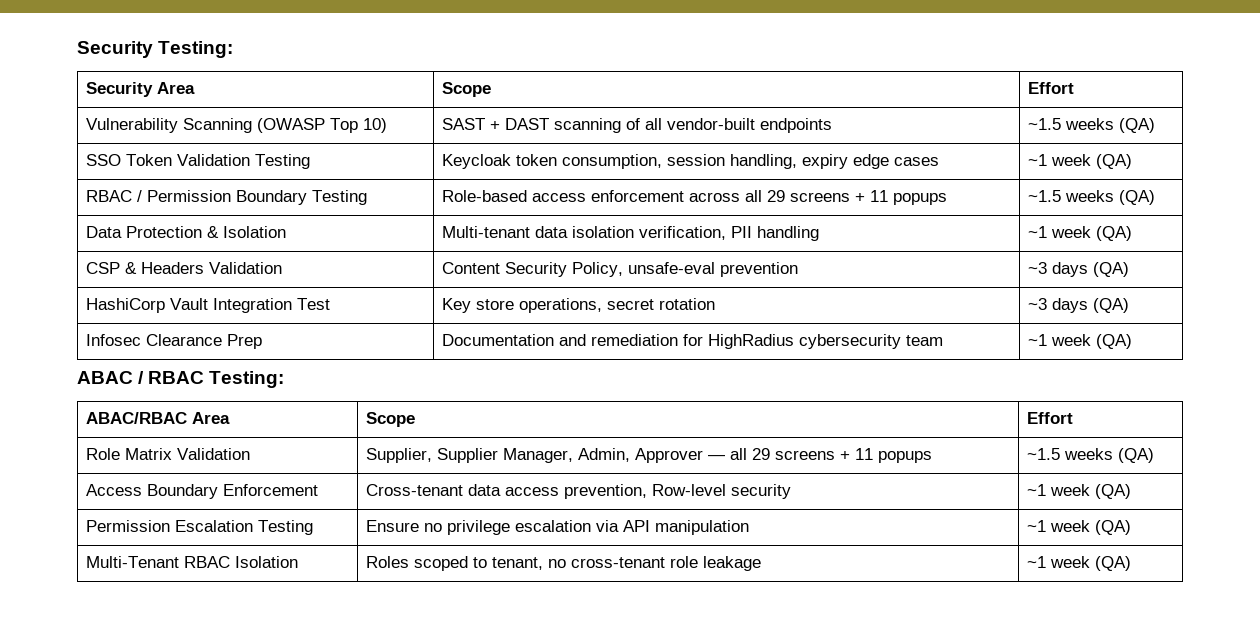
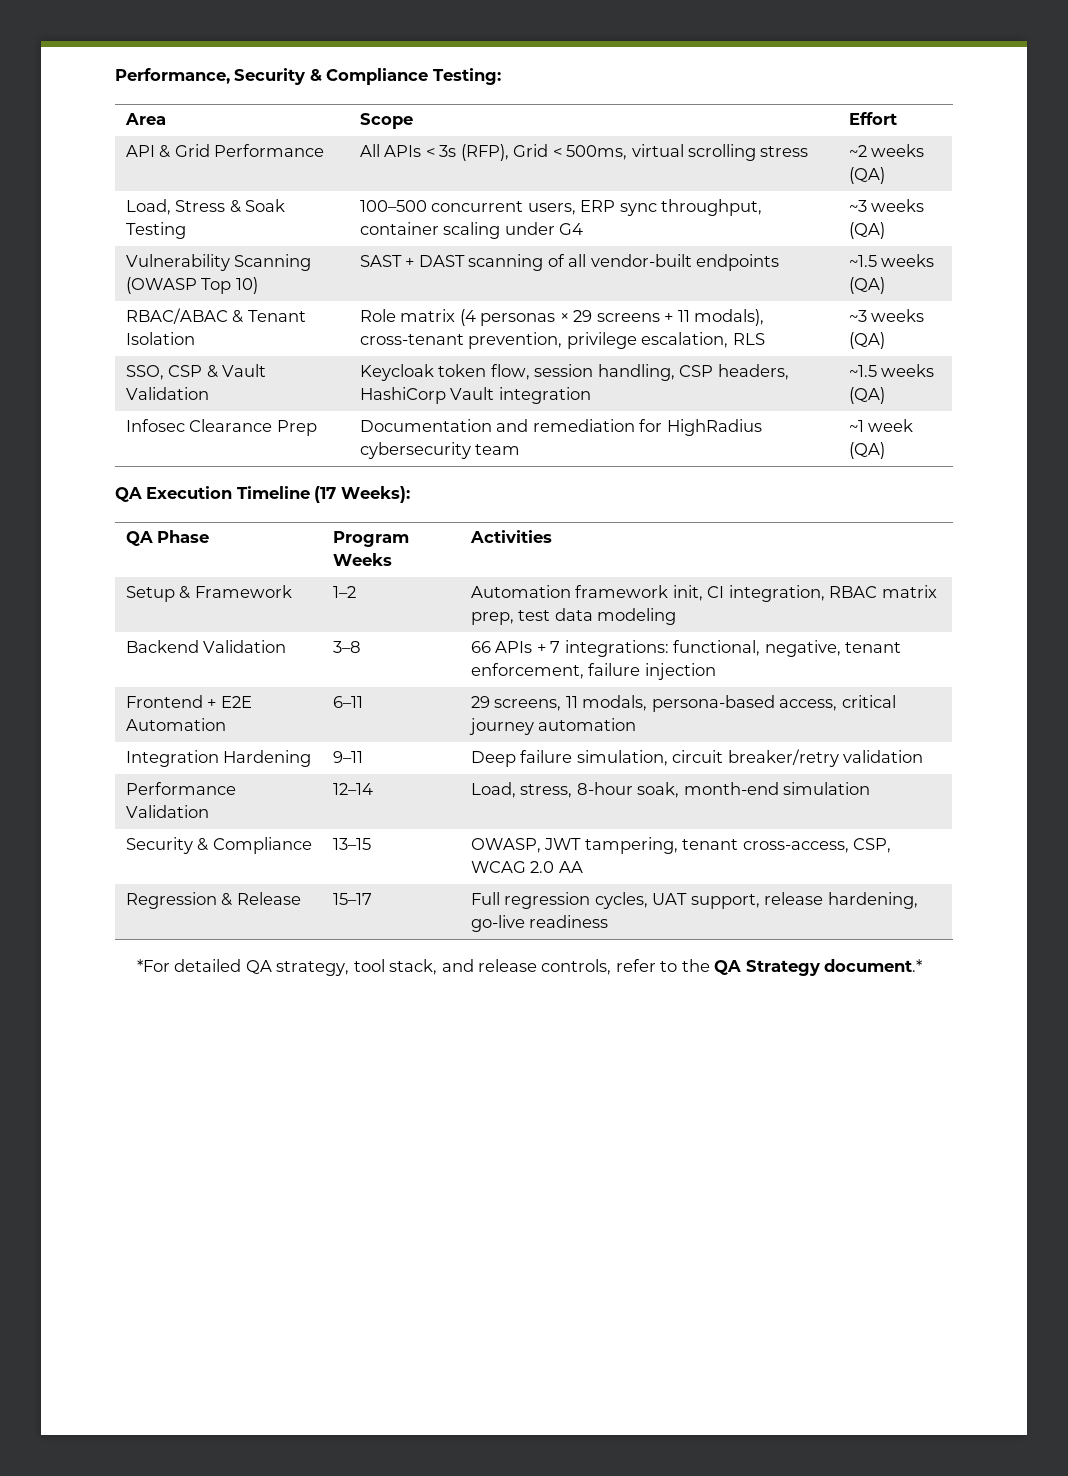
- Security Testing:
- Security Area | Scope | Effort
+ Performance, Security & Compliance Testing:
+ Area | Scope | Effort
+ API & Grid Performance | All APIs < 3s (RFP), Grid < 500ms, virtual scrolling stress | ~2 weeks (QA)
+ Load, Stress & Soak Testing | 100–500 concurrent users, ERP sync throughput, container scaling under G4 | ~3 weeks (QA)
- SSO Token Validation Testing | Keycloak token consumption, session handling, expiry edge cases | ~1 week (QA)
- RBAC / Permission Boundary Testing | Role-based access enforcement across all 29 screens + 11 popups | ~1.5 weeks (QA)
- Data Protection & Isolation | Multi-tenant data isolation verification, PII handling | ~1 week (QA)
- CSP & Headers Validation | Content Security Policy, unsafe-eval prevention | ~3 days (QA)
- HashiCorp Vault Integration Test | Key store operations, secret rotation | ~3 days (QA)
+ RBAC/ABAC & Tenant Isolation | Role matrix (4 personas × 29 screens + 11 modals), cross-tenant prevention, privilege escalation, RLS | ~3 weeks (QA)
+ SSO, CSP & Vault Validation | Keycloak token flow, session handling, CSP headers, HashiCorp Vault integration | ~1.5 weeks (QA)
- ABAC / RBAC Testing:
- ABAC/RBAC Area | Scope | Effort
- Role Matrix Validation | Supplier, Supplier Manager, Admin, Approver — all 29 screens + 11 popups | ~1.5 weeks (QA)
- Access Boundary Enforcement | Cross-tenant data access prevention, Row-level security | ~1 week (QA)
- Permission Escalation Testing | Ensure no privilege escalation via API manipulation | ~1 week (QA)
- Multi-Tenant RBAC Isolation | Roles scoped to tenant, no cross-tenant role leakage | ~1 week (QA)
+ QA Execution Timeline (17 Weeks):
+ QA Phase | Program Weeks | Activities
+ Setup & Framework | 1–2 | Automation framework init, CI integration, RBAC matrix prep, test data modeling
+ Backend Validation | 3–8 | 66 APIs + 7 integrations: functional, negative, tenant enforcement, failure injection
+ Frontend + E2E Automation | 6–11 | 29 screens, 11 modals, persona-based access, critical journey automation
+ Integration Hardening | 9–11 | Deep failure simulation, circuit breaker/retry validation
+ Performance Validation | 12–14 | Load, stress, 8-hour soak, month-end simulation
+ Security & Compliance | 13–15 | OWASP, JWT tampering, tenant cross-access, CSP, WCAG 2.0 AA
+ Regression & Release | 15–17 | Full regression cycles, UAT support, release hardening, go-live readiness
+ *For detailed QA strategy, tool stack, and release controls, refer to the QA Strategy document.*

